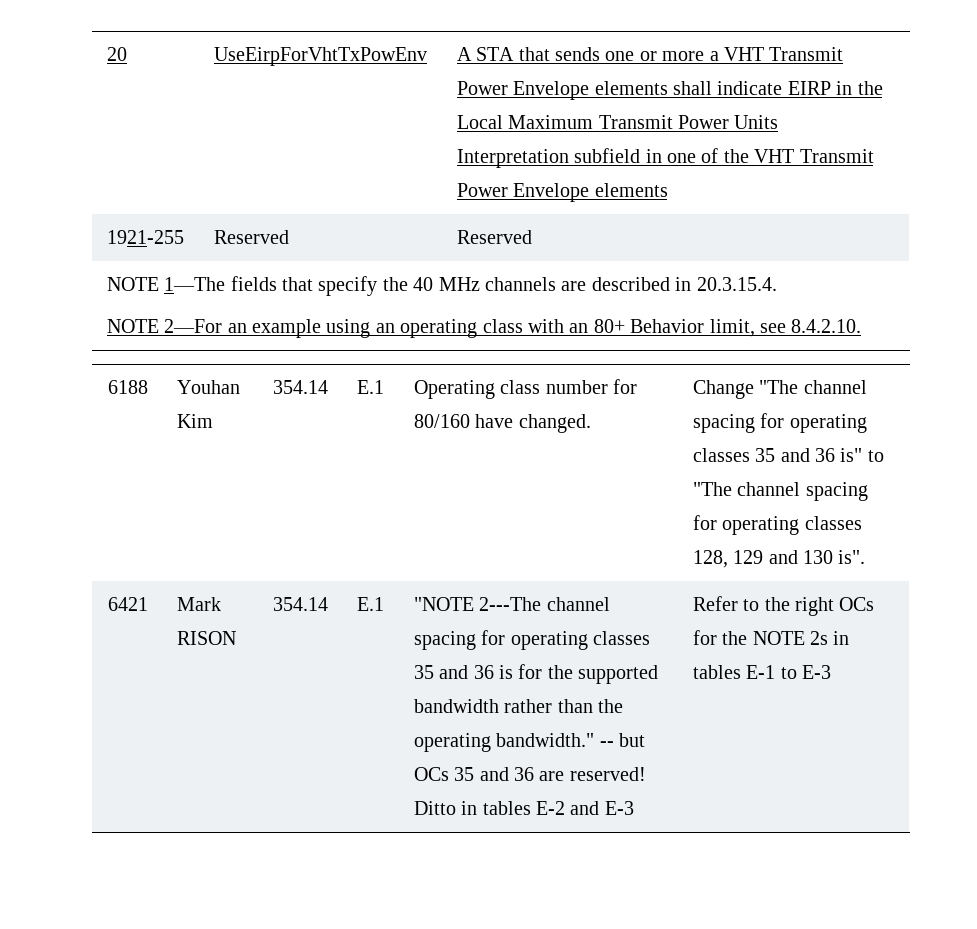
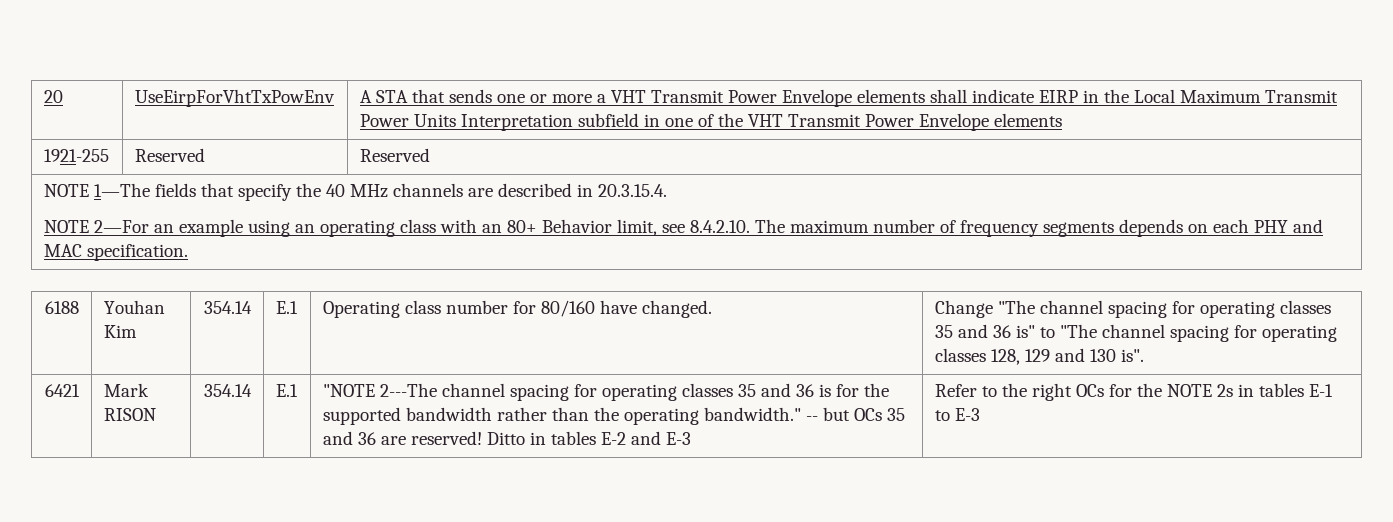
- NOTE 2—For an example using an operating class with an 80+ Behavior limit, see 8.4.2.10.
+ NOTE 2—For an example using an operating class with an 80+ Behavior limit, see 8.4.2.10. The maximum number of frequency segments depends on each PHY and MAC specification.

